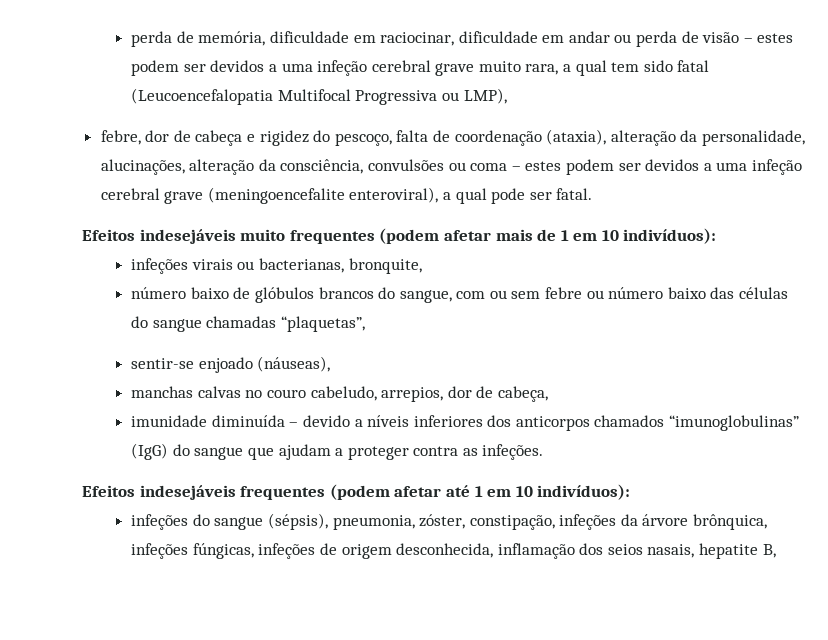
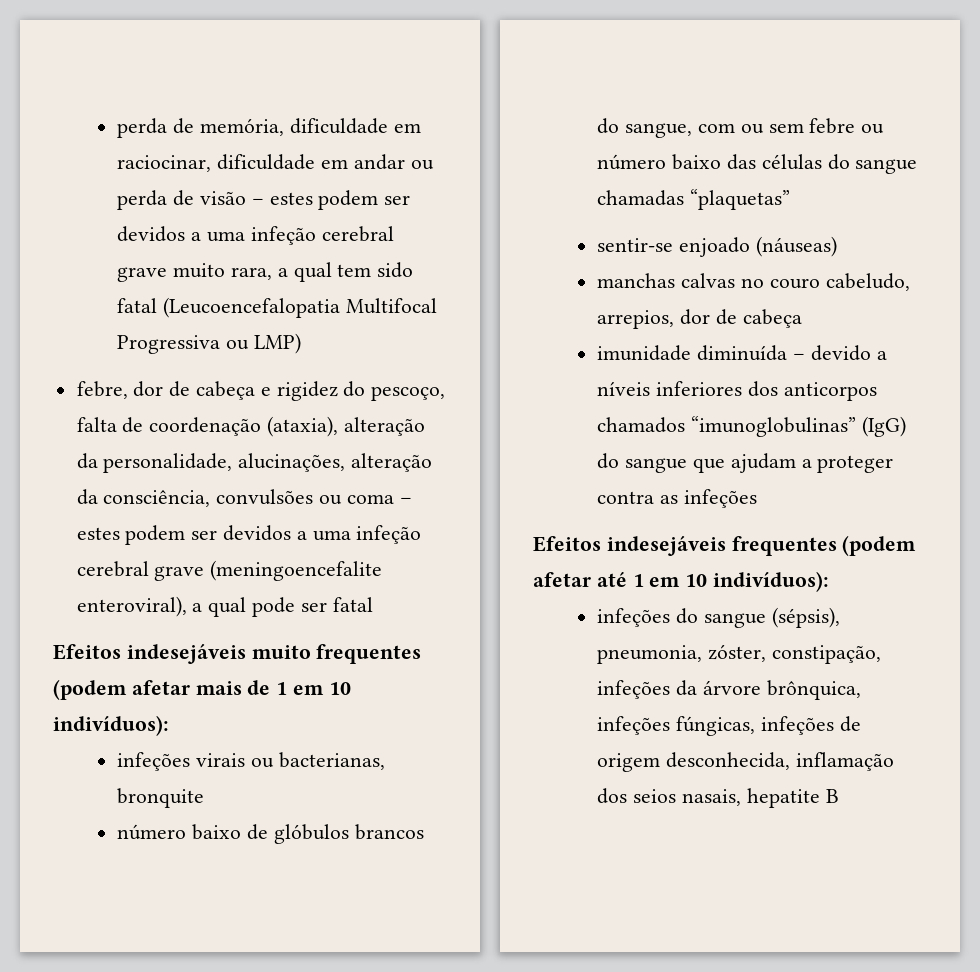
- perda de memória, dificuldade em raciocinar, dificuldade em andar ou perda de visão – estes podem ser devidos a uma infeção cerebral grave muito rara, a qual tem sido fatal (Leucoencefalopatia Multifocal Progressiva ou LMP),
+ perda de memória, dificuldade em raciocinar, dificuldade em andar ou perda de visão – estes podem ser devidos a uma infeção cerebral grave muito rara, a qual tem sido fatal (Leucoencefalopatia Multifocal Progressiva ou LMP)
- febre, dor de cabeça e rigidez do pescoço, falta de coordenação (ataxia), alteração da personalidade, alucinações, alteração da consciência, convulsões ou coma – estes podem ser devidos a uma infeção cerebral grave (meningoencefalite enteroviral), a qual pode ser fatal.
+ febre, dor de cabeça e rigidez do pescoço, falta de coordenação (ataxia), alteração da personalidade, alucinações, alteração da consciência, convulsões ou coma – estes podem ser devidos a uma infeção cerebral grave (meningoencefalite enteroviral), a qual pode ser fatal
- infeções virais ou bacterianas, bronquite,
+ infeções virais ou bacterianas, bronquite
- número baixo de glóbulos brancos do sangue, com ou sem febre ou número baixo das células do sangue chamadas “plaquetas”,
+ número baixo de glóbulos brancos do sangue, com ou sem febre ou número baixo das células do sangue chamadas “plaquetas”
- sentir-se enjoado (náuseas),
+ sentir-se enjoado (náuseas)
- manchas calvas no couro cabeludo, arrepios, dor de cabeça,
+ manchas calvas no couro cabeludo, arrepios, dor de cabeça
- imunidade diminuída – devido a níveis inferiores dos anticorpos chamados “imunoglobulinas” (IgG) do sangue que ajudam a proteger contra as infeções.
+ imunidade diminuída – devido a níveis inferiores dos anticorpos chamados “imunoglobulinas” (IgG) do sangue que ajudam a proteger contra as infeções
- infeções do sangue (sépsis), pneumonia, zóster, constipação, infeções da árvore brônquica, infeções fúngicas, infeções de origem desconhecida, inflamação dos seios nasais, hepatite B,
+ infeções do sangue (sépsis), pneumonia, zóster, constipação, infeções da árvore brônquica, infeções fúngicas, infeções de origem desconhecida, inflamação dos seios nasais, hepatite B

